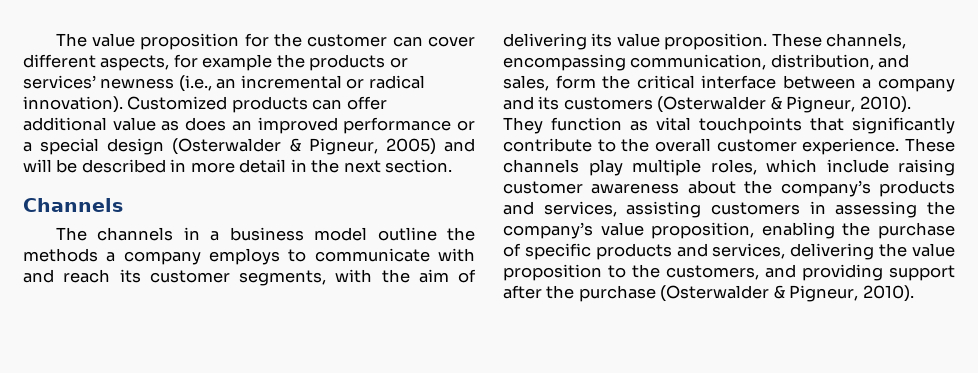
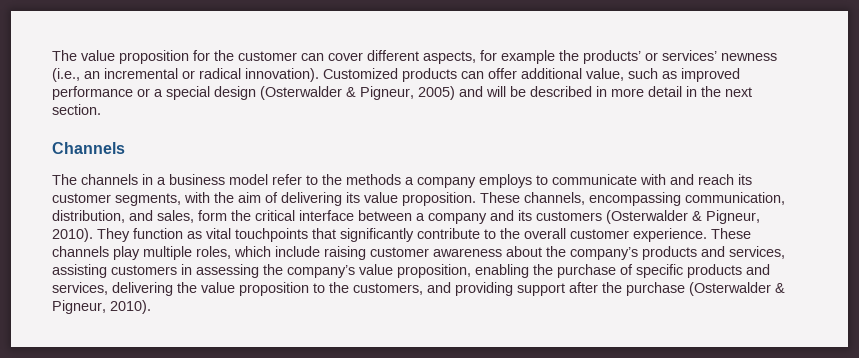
- The value proposition for the customer can cover different aspects, for example the products or services’ newness (i.e., an incremental or radical innovation).
+ The value proposition for the customer can cover different aspects, for example the products’ or services’ newness (i.e., an incremental or radical innovation).
- Customized products can offer additional value as does an improved performance or a special design (Osterwalder & Pigneur, 2005) and will be described in more detail in the next section.
+ Customized products can offer additional value, such as improved performance or a special design (Osterwalder & Pigneur, 2005) and will be described in more detail in the next section.
- The channels in a business model outline the methods a company employs to communicate with and reach its customer segments, with the aim of delivering its value proposition.
+ The channels in a business model refer to the methods a company employs to communicate with and reach its customer segments, with the aim of delivering its value proposition.

